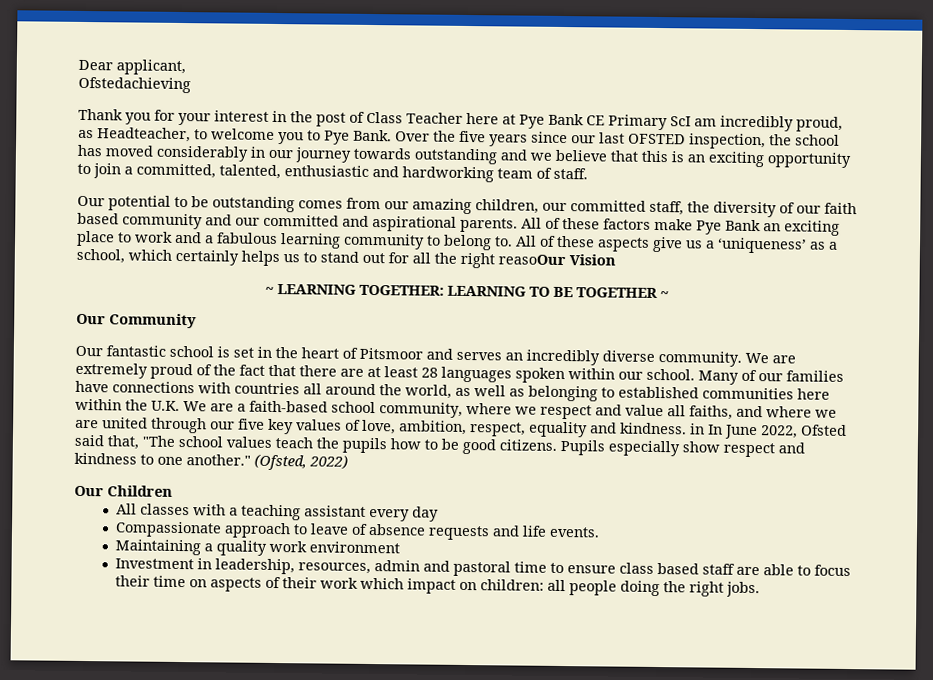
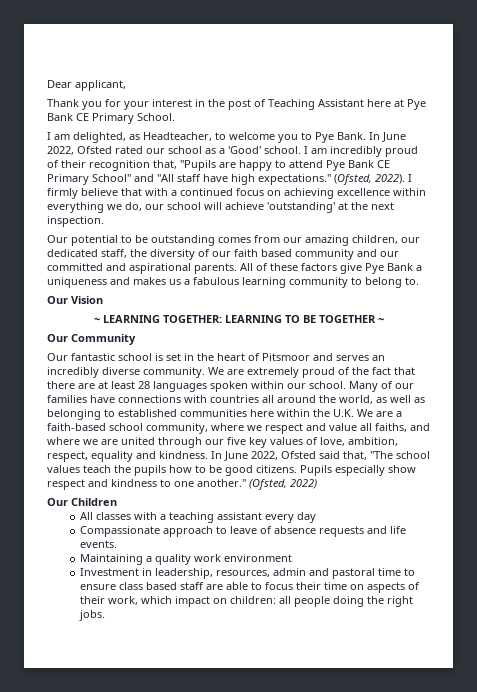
- Ofstedachieving
- Thank you for your interest in the post of Class Teacher here at Pye Bank CE Primary ScI am incredibly proud, as Headteacher, to welcome you to Pye Bank.
+ Thank you for your interest in the post of Teaching Assistant here at Pye Bank CE Primary School.
+ I am delighted, as Headteacher, to welcome you to Pye Bank.
- Over the five years since our last OFSTED inspection, the school has moved considerably in our journey towards outstanding and we believe that this is an exciting opportunity to join a committed, talented, enthusiastic and hardworking team of staff.
+ In June 2022, Ofsted rated our school as a 'Good' school. I am incredibly proud of their recognition that, "Pupils are happy to attend Pye Bank CE Primary School" and "All staff have high expectations." (Ofsted, 2022). I firmly believe that with a continued focus on achieving excellence within everything we do, our school will achieve 'outstanding' at the next inspection.
- Our potential to be outstanding comes from our amazing children, our committed staff, the diversity of our faith based community and our committed and aspirational parents.
+ Our potential to be outstanding comes from our amazing children, our dedicated staff, the diversity of our faith based community and our committed and aspirational parents.
- All of these factors make Pye Bank an exciting place to work and a fabulous learning community to belong to. All of these aspects give us a ‘uniqueness’ as a school, which certainly helps us to stand out for all the right reasoOur Vision
+ All of these factors give Pye Bank a uniqueness and makes us a fabulous learning community to belong to.
+ Our Vision
- Many of our families have connections with countries all around the world, as well as belonging to established communities here within the U.K. We are a faith-based school community, where we respect and value all faiths, and where we are united through our five key values of love, ambition, respect, equality and kindness. in In June 2022, Ofsted said that, "The school values teach the pupils how to be good citizens.
+ Many of our families have connections with countries all around the world, as well as belonging to established communities here within the U.K. We are a faith-based school community, where we respect and value all faiths, and where we are united through our five key values of love, ambition, respect, equality and kindness. In June 2022, Ofsted said that, "The school values teach the pupils how to be good citizens.
- Investment in leadership, resources, admin and pastoral time to ensure class based staff are able to focus their time on aspects of their work which impact on children: all people doing the right jobs.
+ Investment in leadership, resources, admin and pastoral time to ensure class based staff are able to focus their time on aspects of their work, which impact on children: all people doing the right jobs.

